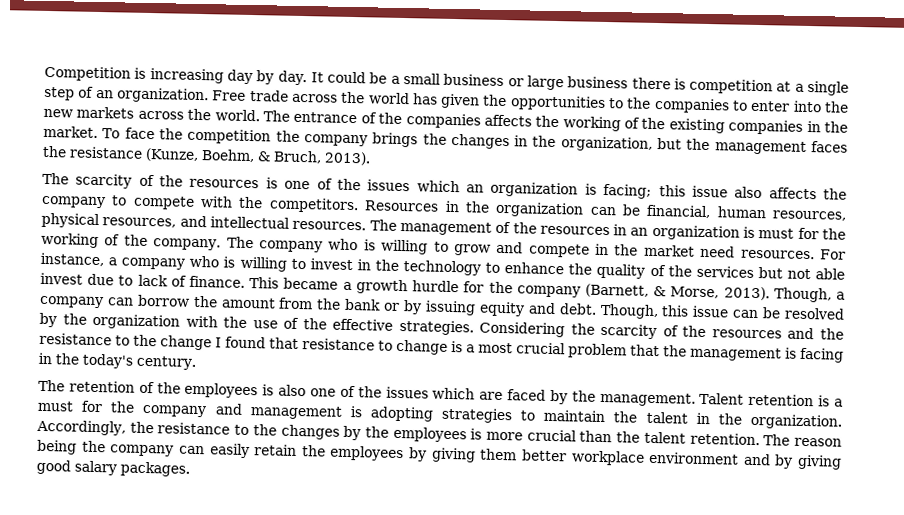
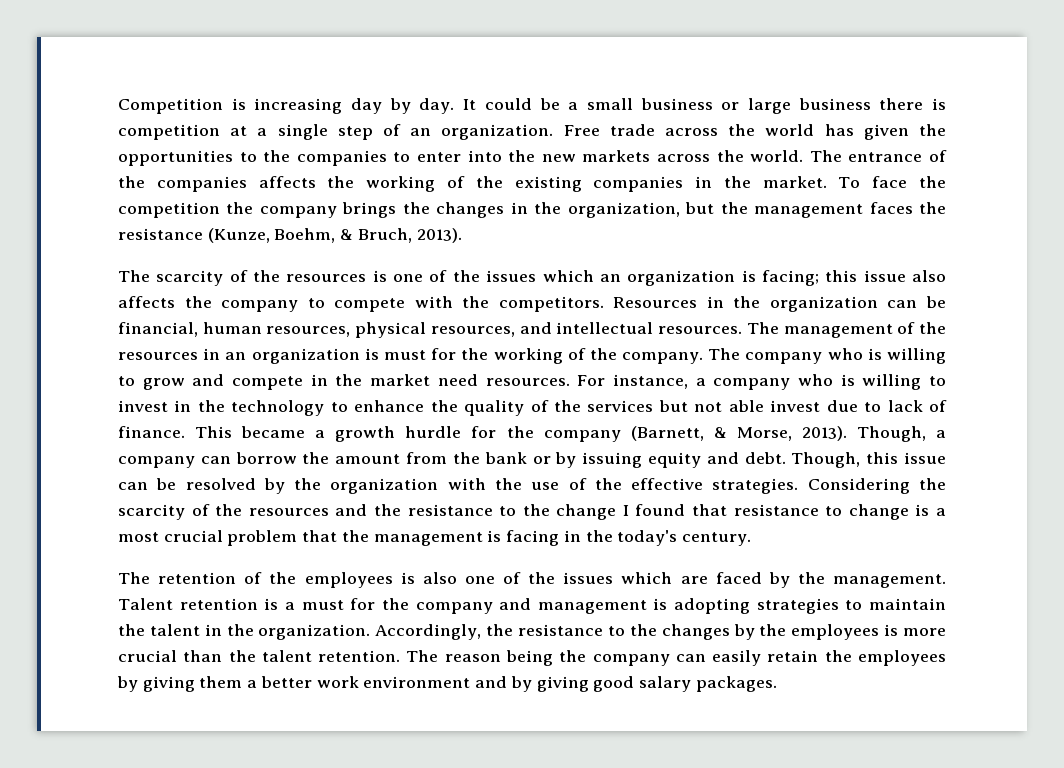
- The reason being the company can easily retain the employees by giving them better workplace environment and by giving good salary packages.
+ The reason being the company can easily retain the employees by giving them a better work environment and by giving good salary packages.

